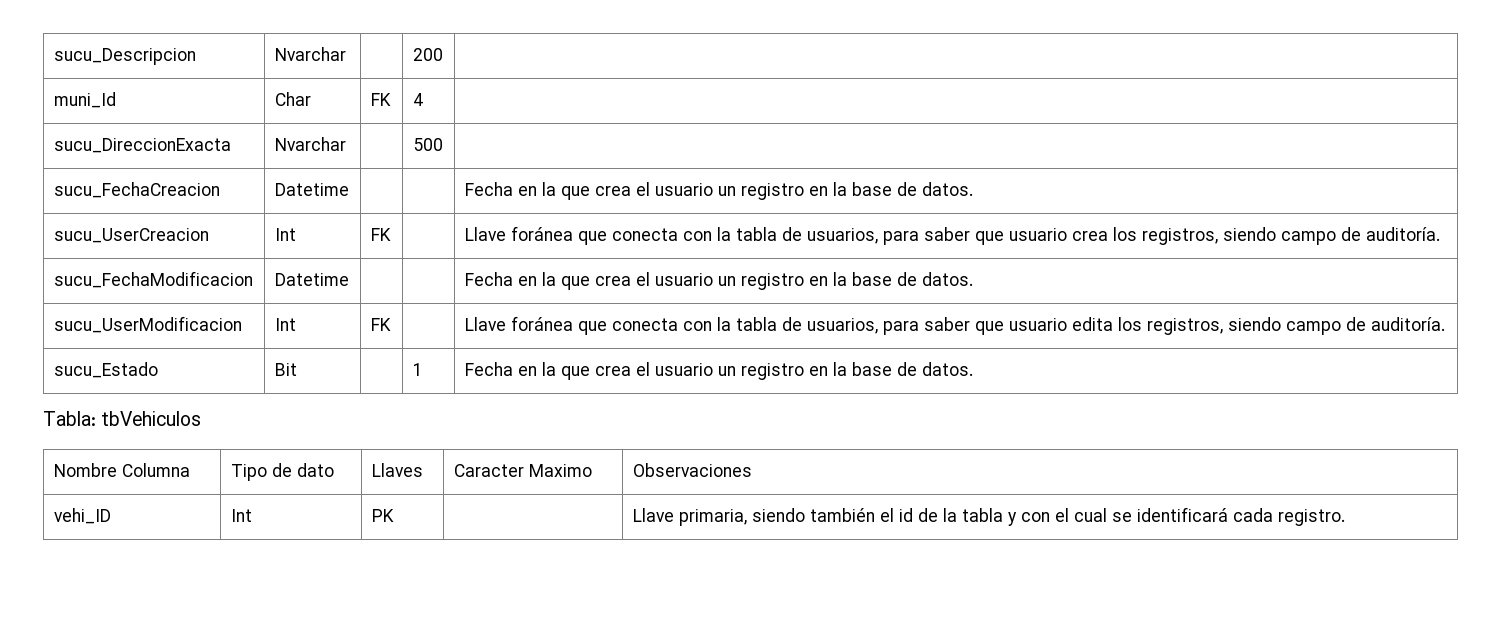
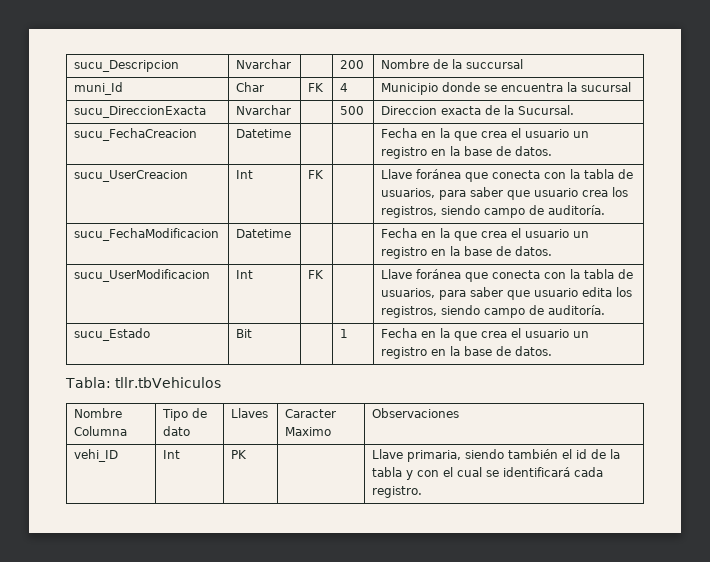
- sucu_Descripcion | Nvarchar | | 200 |
+ sucu_Descripcion | Nvarchar | | 200 | Nombre de la succursal
- muni_Id | Char | FK | 4 |
- sucu_DireccionExacta | Nvarchar | | 500 |
+ muni_Id | Char | FK | 4 | Municipio donde se encuentra la sucursal
+ sucu_DireccionExacta | Nvarchar | | 500 | Direccion exacta de la Sucursal.
- Tabla: tbVehiculos
+ Tabla: tllr.tbVehiculos

